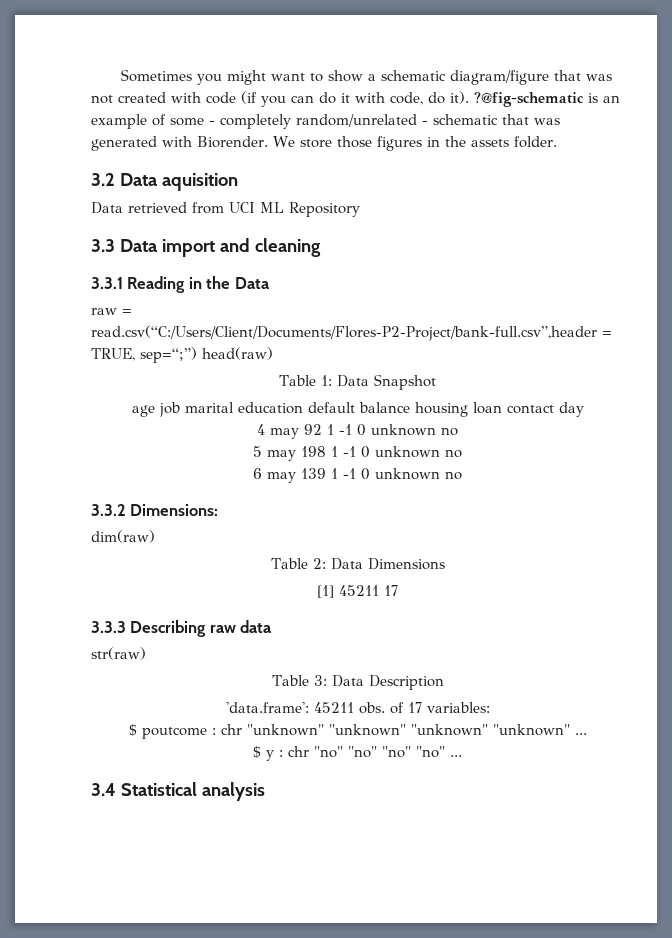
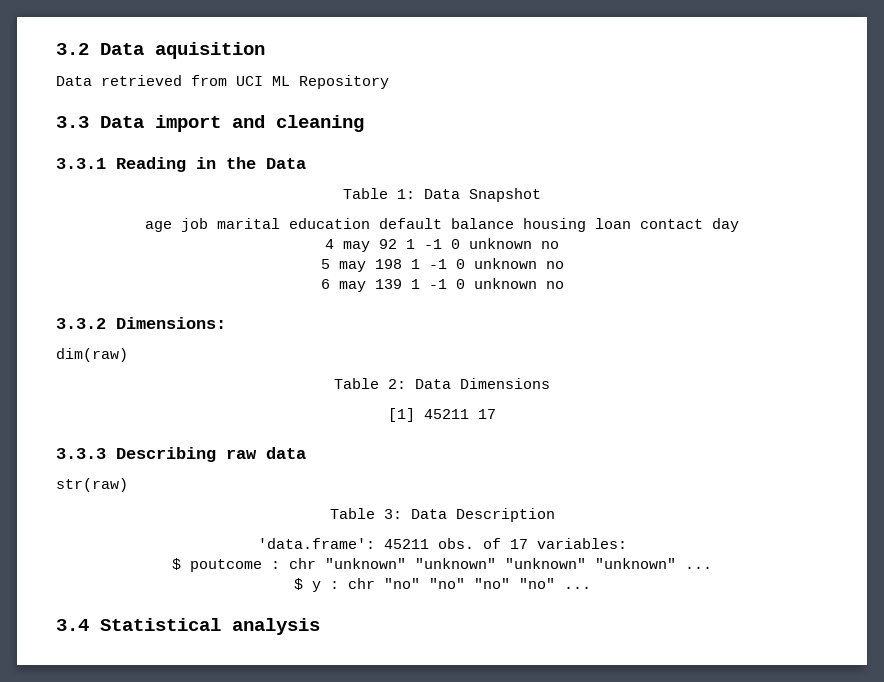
- Sometimes you might want to show a schematic diagram/figure that was not created with code (if you can do it with code, do it). ?@fig-schematic is an example of some - completely random/unrelated - schematic that was generated with Biorender. We store those figures in the assets folder.
- raw = read.csv(“C:/Users/Client/Documents/Flores-P2-Project/bank-full.csv”,header = TRUE, sep=“;”) head(raw)

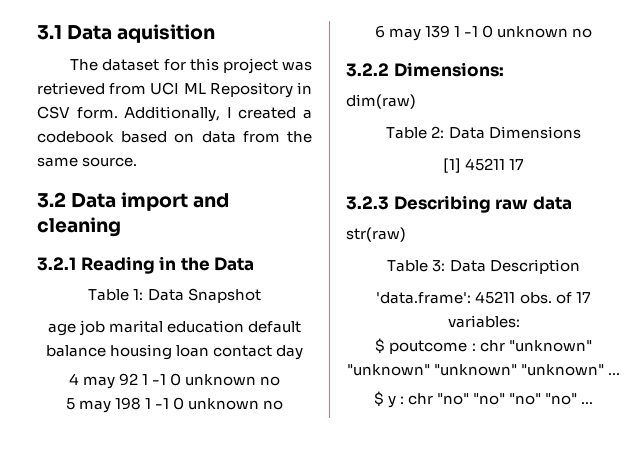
- 3.2 Data aquisition
+ 3.1 Data aquisition
- Data retrieved from UCI ML Repository
- 3.3 Data import and cleaning
+ The dataset for this project was retrieved from UCI ML Repository in CSV form. Additionally, I created a codebook based on data from the same source.
+ 3.2 Data import and cleaning
- 3.3.1 Reading in the Data
+ 3.2.1 Reading in the Data
- 3.3.2 Dimensions:
+ 3.2.2 Dimensions:
- 3.3.3 Describing raw data
+ 3.2.3 Describing raw data
- 3.4 Statistical analysis

